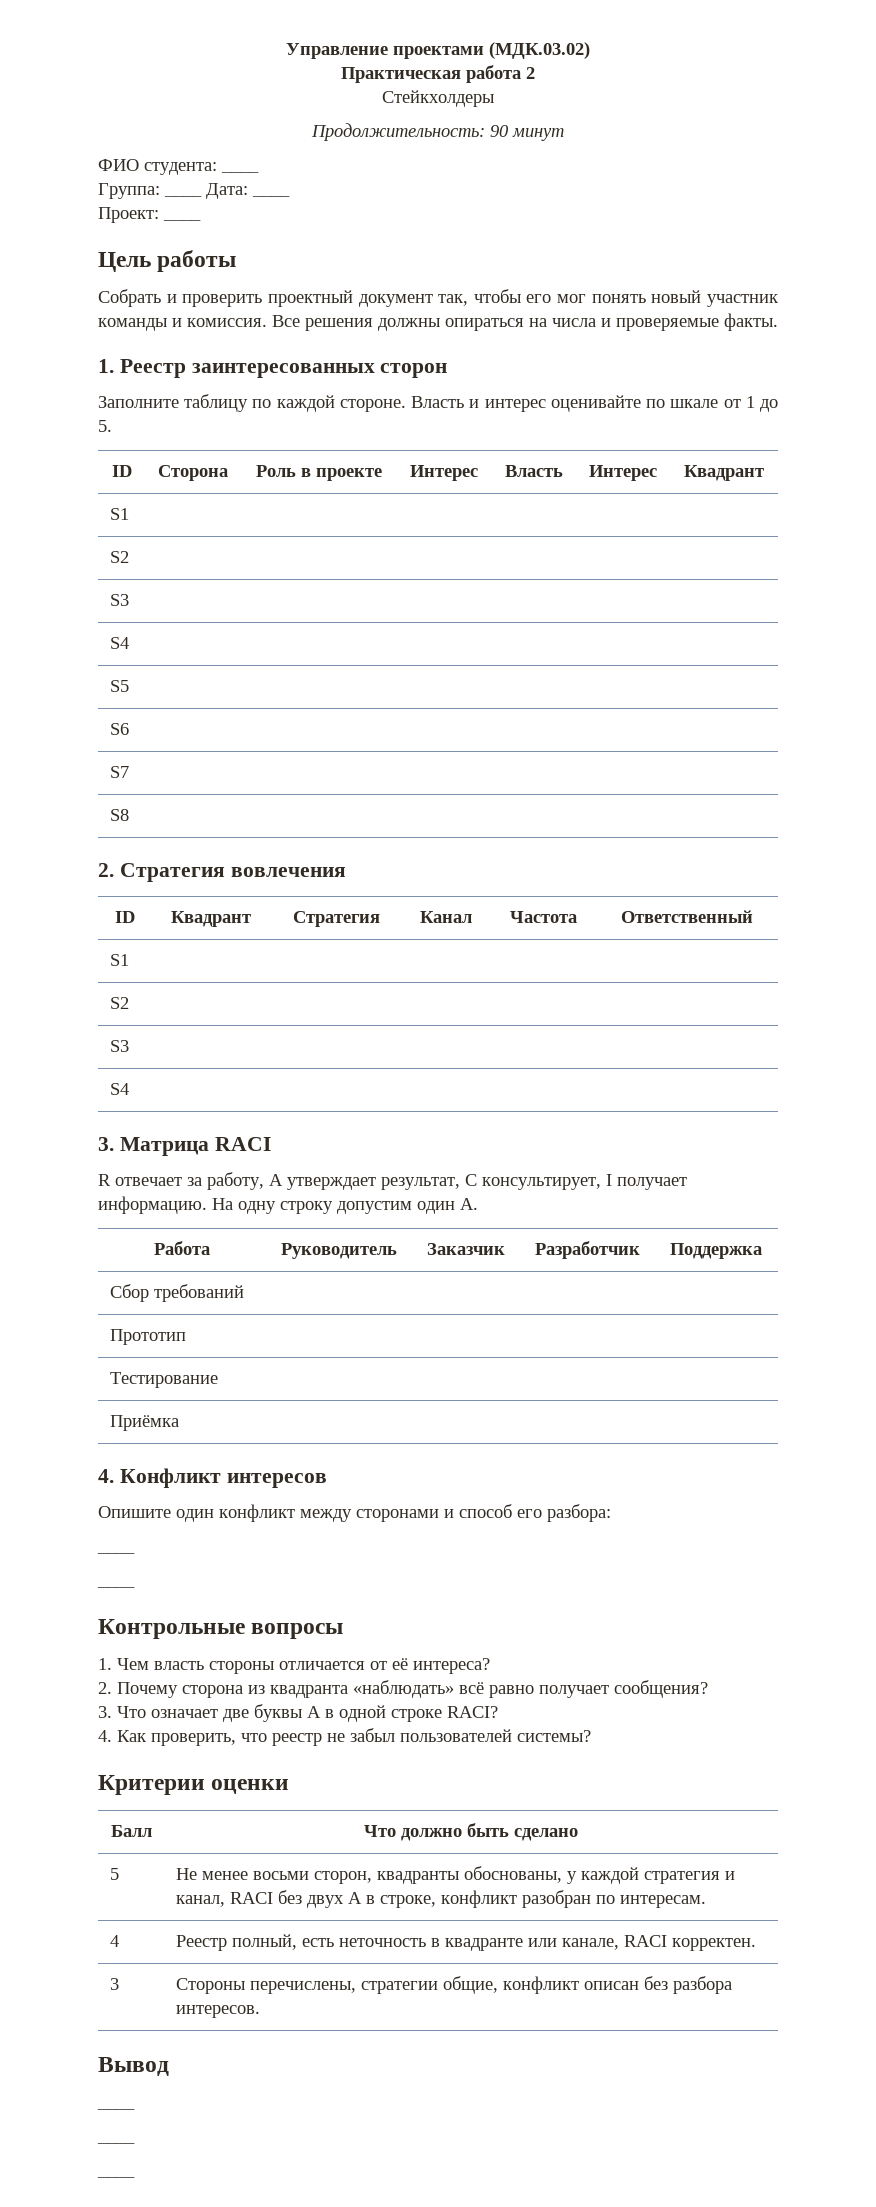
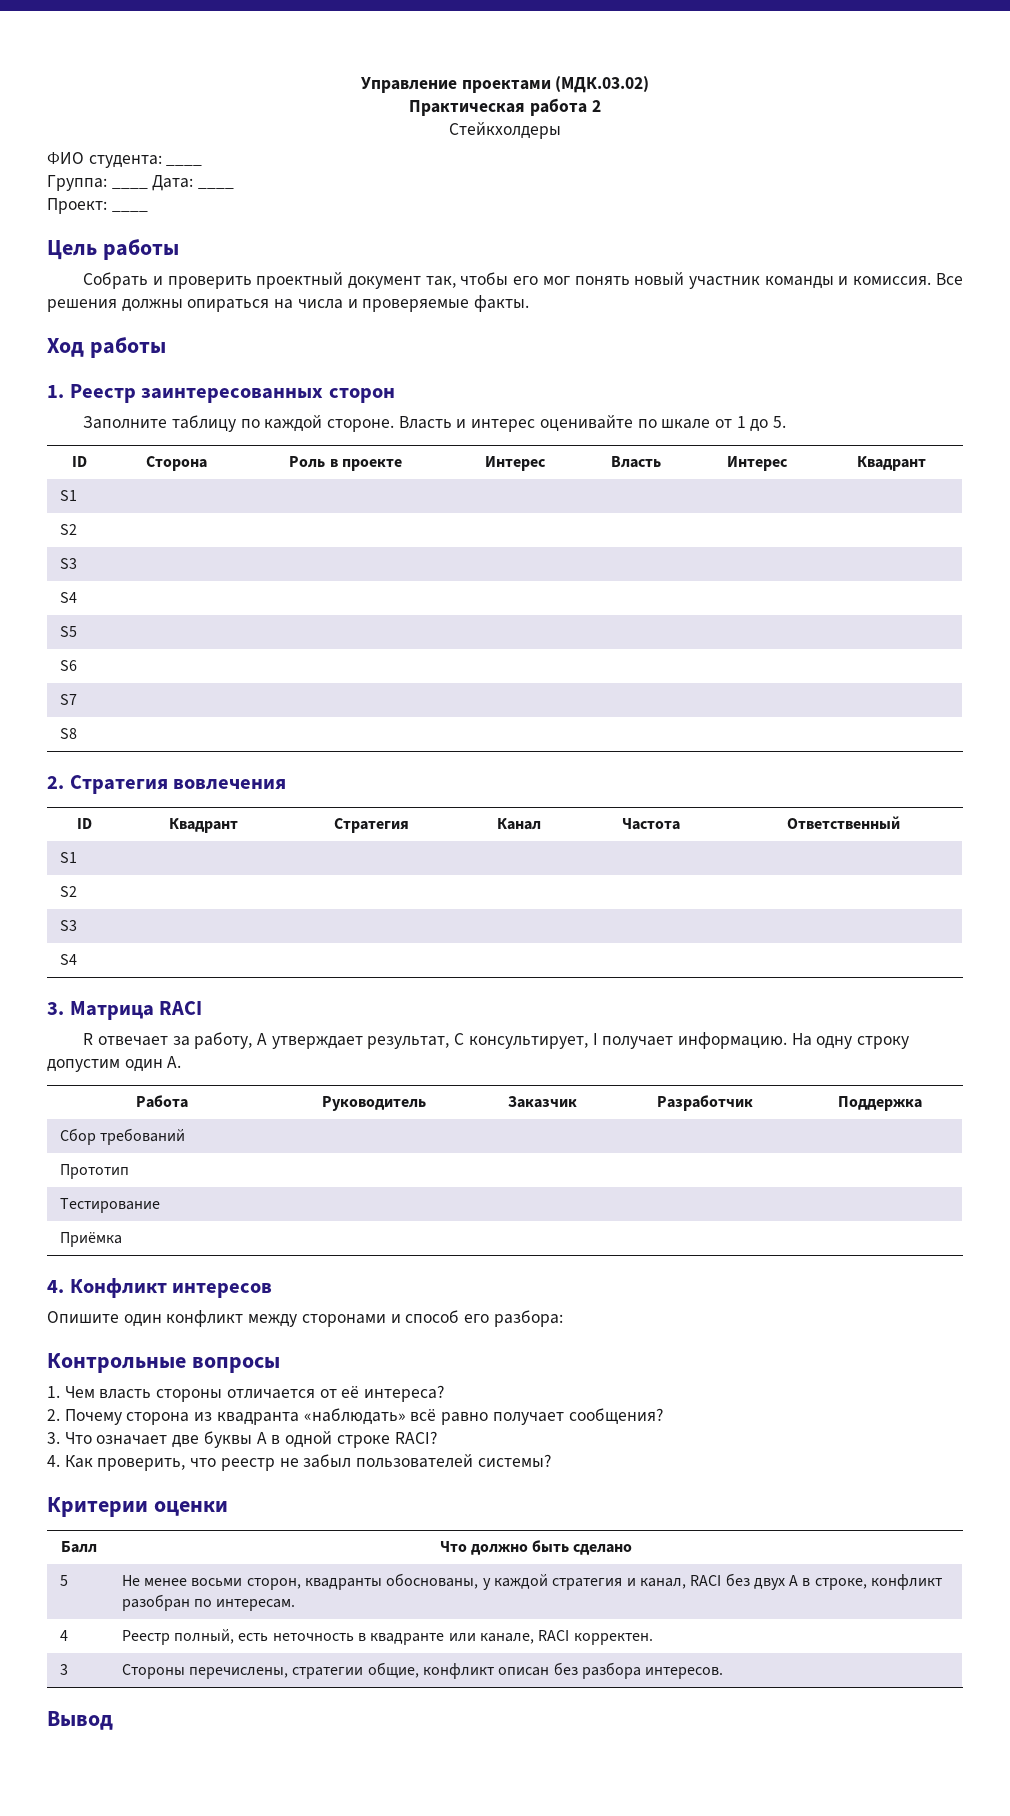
- Продолжительность: 90 минут
+ Ход работы
  Опишите один конфликт между сторонами и способ его разбора:
- ____
- ____
  Вывод
- ____
- ____
- ____

